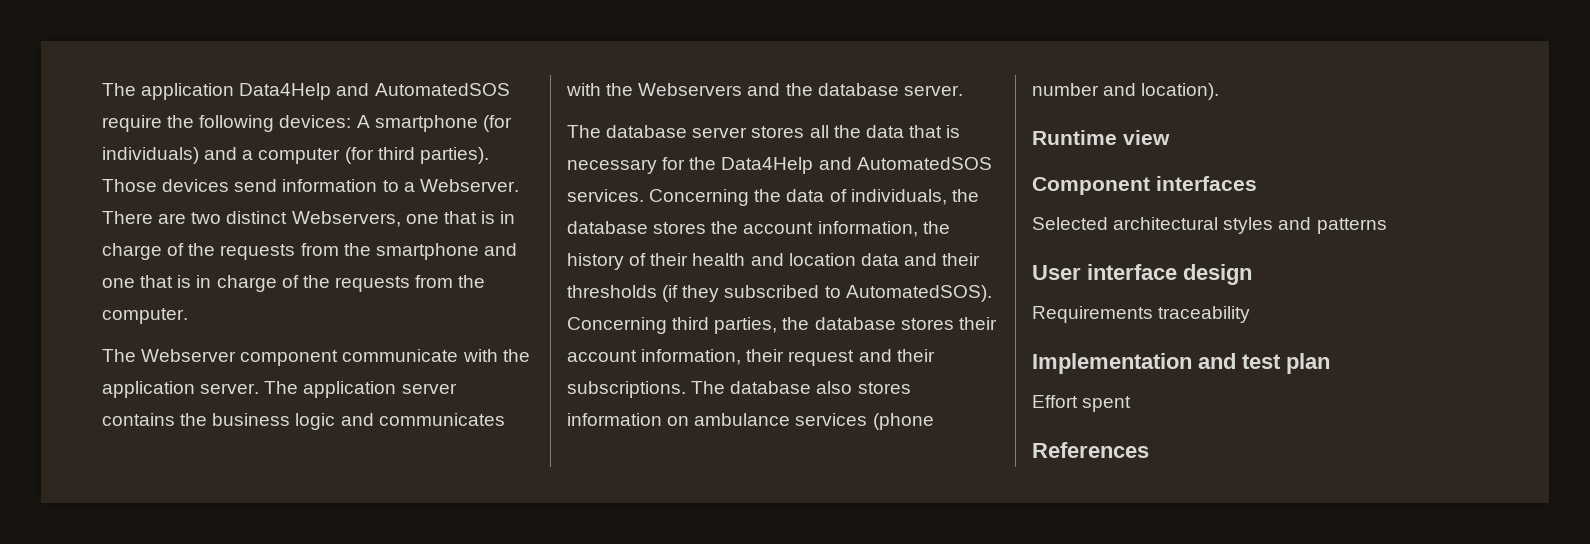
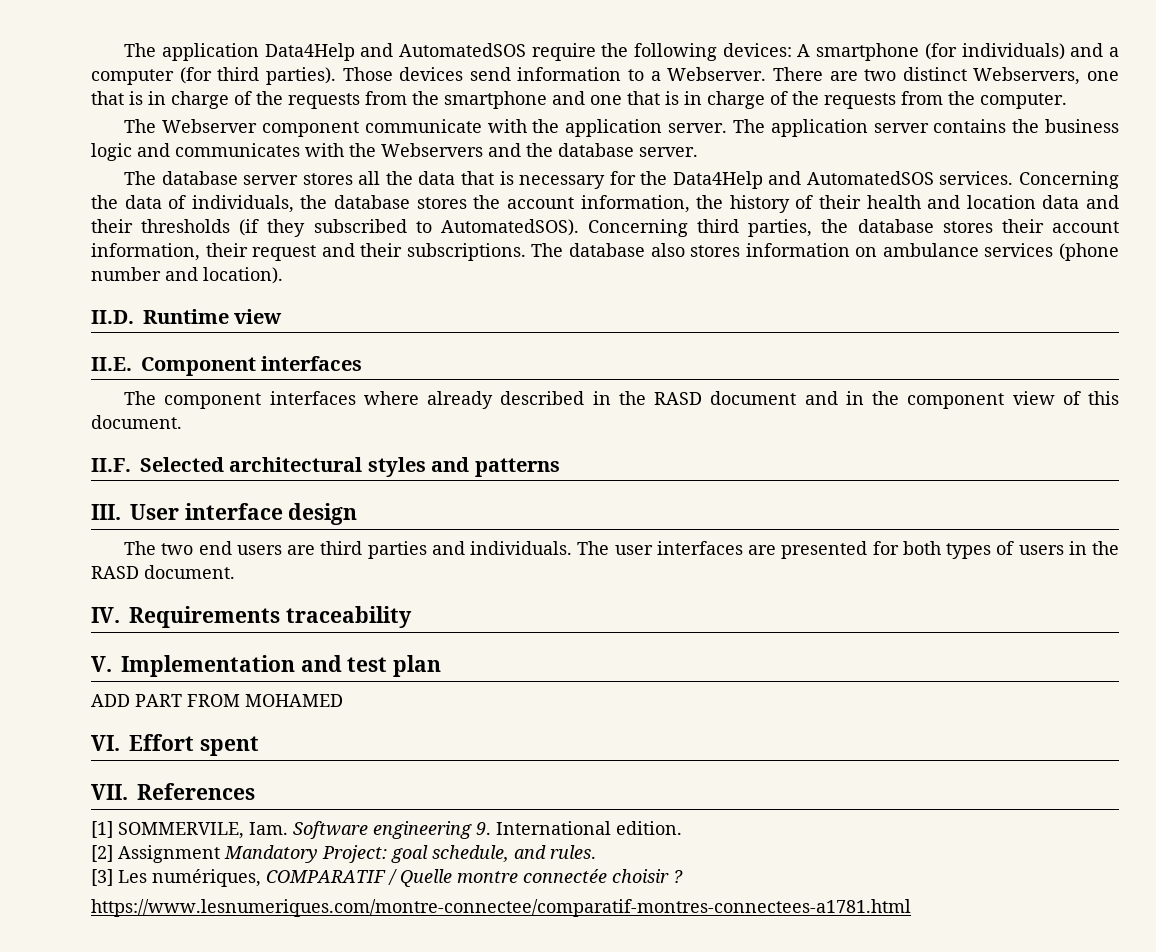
- Runtime view
+ II.D. Runtime view
- Component interfaces
+ II.E. Component interfaces
- Selected architectural styles and patterns
+ The component interfaces where already described in the RASD document and in the component view of this document.
+ II.F. Selected architectural styles and patterns
- User interface design
+ III. User interface design
- Requirements traceability
+ The two end users are third parties and individuals. The user interfaces are presented for both types of users in the RASD document.
+ IV. Requirements traceability
- Implementation and test plan
+ V. Implementation and test plan
- Effort spent
+ ADD PART FROM MOHAMED
+ VI. Effort spent
- References
+ VII. References
+ [1] SOMMERVILE, Iam. Software engineering 9. International edition.
+ [2] Assignment Mandatory Project: goal schedule, and rules.
+ [3] Les numériques, COMPARATIF / Quelle montre connectée choisir ?
+ https://www.lesnumeriques.com/montre-connectee/comparatif-montres-connectees-a1781.html

